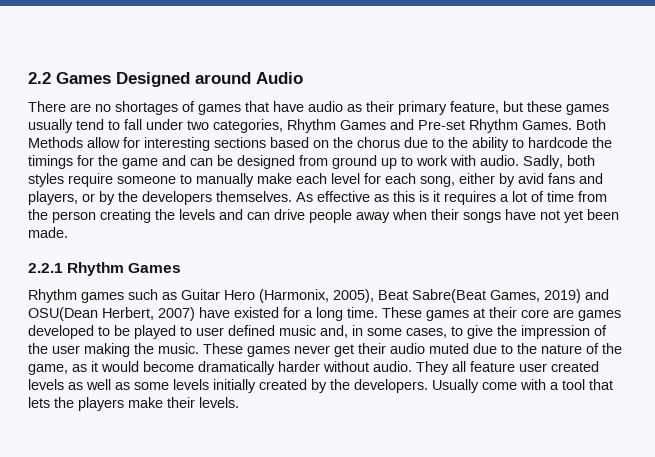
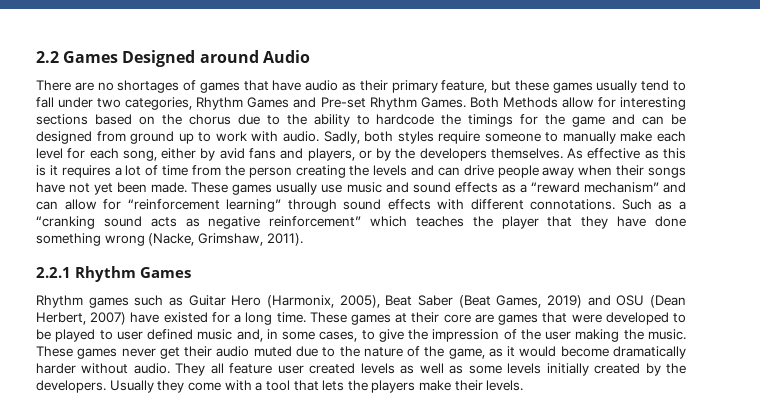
+ These games usually use music and sound effects as a “reward mechanism” and can allow for “reinforcement learning” through sound effects with different connotations. Such as a “cranking sound acts as negative reinforcement” which teaches the player that they have done something wrong (Nacke, Grimshaw, 2011).
- Rhythm games such as Guitar Hero (Harmonix, 2005), Beat Sabre(Beat Games, 2019) and OSU(Dean Herbert, 2007) have existed for a long time.
+ Rhythm games such as Guitar Hero (Harmonix, 2005), Beat Saber (Beat Games, 2019) and OSU (Dean Herbert, 2007) have existed for a long time.
- These games at their core are games developed to be played to user defined music and, in some cases, to give the impression of the user making the music.
+ These games at their core are games that were developed to be played to user defined music and, in some cases, to give the impression of the user making the music.
- Usually come with a tool that lets the players make their levels.
+ Usually they come with a tool that lets the players make their levels.

